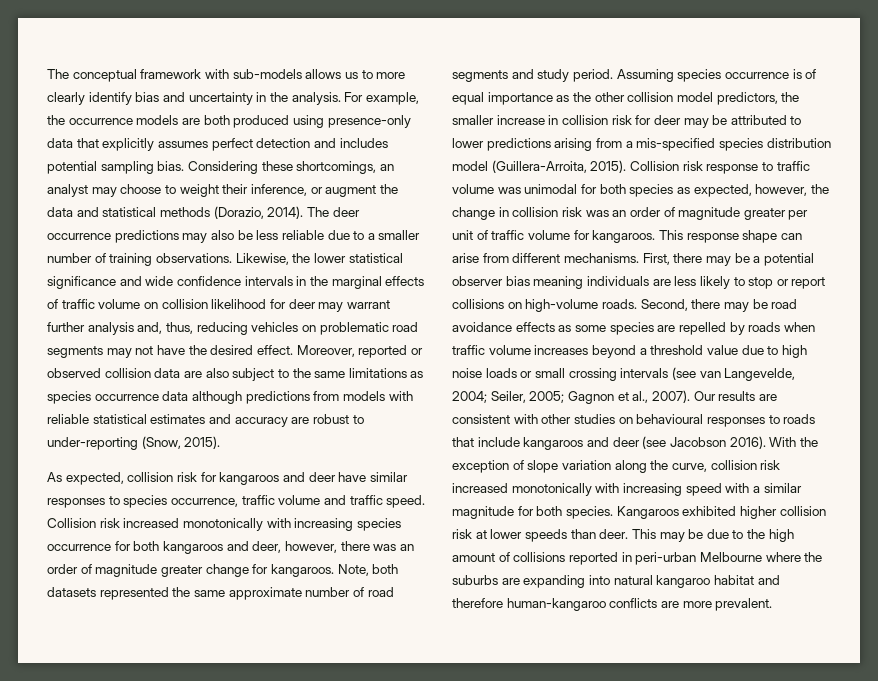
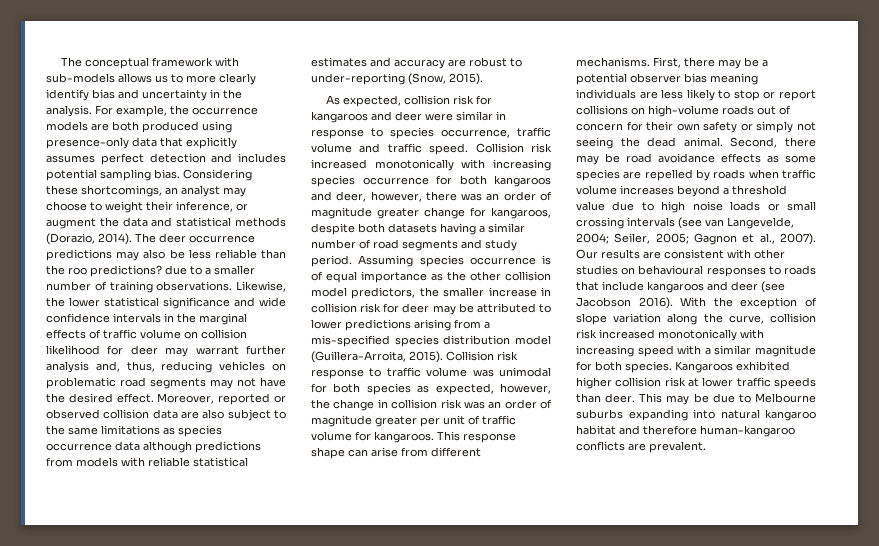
- The deer occurrence predictions may also be less reliable due to a smaller number of training observations.
+ The deer occurrence predictions may also be less reliable than the roo predictions? due to a smaller number of training observations.
- As expected, collision risk for kangaroos and deer have similar responses to species occurrence, traffic volume and traffic speed.
+ As expected, collision risk for kangaroos and deer were similar in response to species occurrence, traffic volume and traffic speed.
- Collision risk increased monotonically with increasing species occurrence for both kangaroos and deer, however, there was an order of magnitude greater change for kangaroos. Note, both datasets represented the same approximate number of road segments and study period.
+ Collision risk increased monotonically with increasing species occurrence for both kangaroos and deer, however, there was an order of magnitude greater change for kangaroos, despite both datasets having a similar number of road segments and study period.
- First, there may be a potential observer bias meaning individuals are less likely to stop or report collisions on high-volume roads.
+ First, there may be a potential observer bias meaning individuals are less likely to stop or report collisions on high-volume roads out of concern for their own safety or simply not seeing the dead animal.
- Kangaroos exhibited higher collision risk at lower speeds than deer.
+ Kangaroos exhibited higher collision risk at lower traffic speeds than deer.
- This may be due to the high amount of collisions reported in peri-urban Melbourne where the suburbs are expanding into natural kangaroo habitat and therefore human-kangaroo conflicts are more prevalent.
+ This may be due to Melbourne suburbs expanding into natural kangaroo habitat and therefore human-kangaroo conflicts are prevalent.

